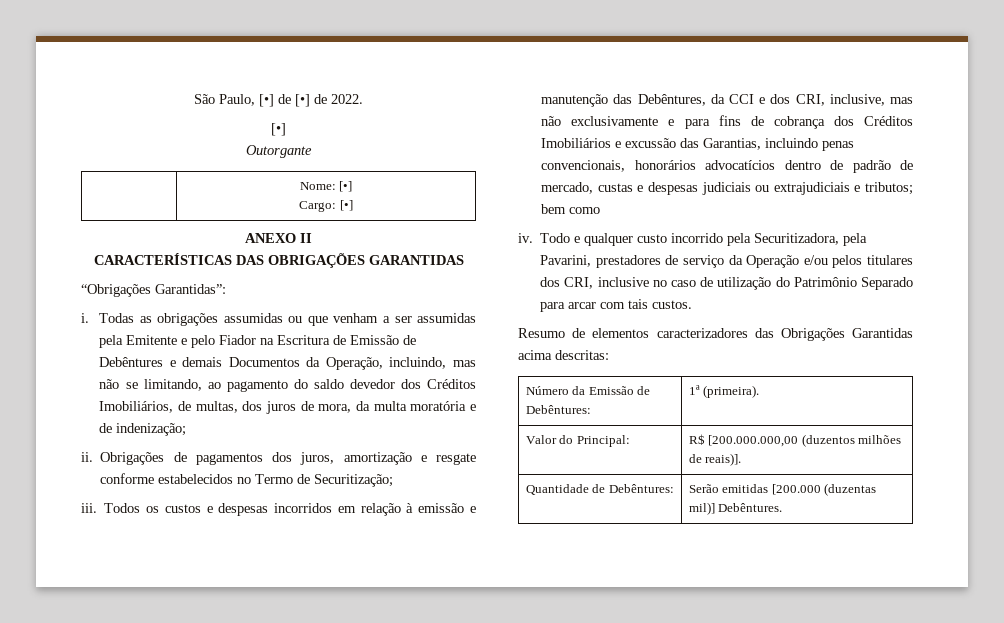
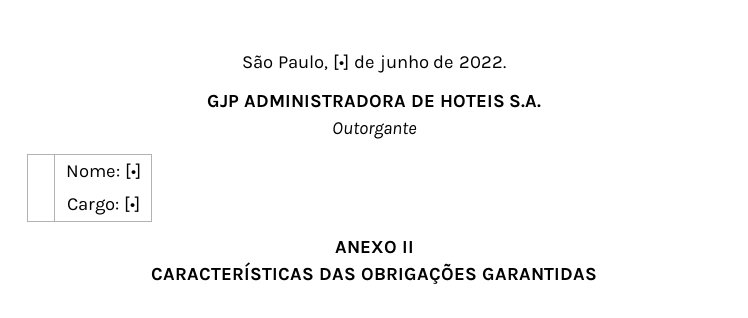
- São Paulo, [•] de [•] de 2022.
- [•]
+ São Paulo, [•] de junho de 2022.
+ GJP ADMINISTRADORA DE HOTEIS S.A.
- “Obrigações Garantidas”:
- i. Todas as obrigações assumidas ou que venham a ser assumidas pela Emitente e pelo Fiador na Escritura de Emissão de Debêntures e demais Documentos da Operação, incluindo, mas não se limitando, ao pagamento do saldo devedor dos Créditos Imobiliários, de multas, dos juros de mora, da multa moratória e de indenização;
- ii. Obrigações de pagamentos dos juros, amortização e resgate conforme estabelecidos no Termo de Securitização;
- iii. Todos os custos e despesas incorridos em relação à emissão e manutenção das Debêntures, da CCI e dos CRI, inclusive, mas não exclusivamente e para fins de cobrança dos Créditos Imobiliários e excussão das Garantias, incluindo penas convencionais, honorários advocatícios dentro de padrão de mercado, custas e despesas judiciais ou extrajudiciais e tributos; bem como
- iv. Todo e qualquer custo incorrido pela Securitizadora, pela Pavarini, prestadores de serviço da Operação e/ou pelos titulares dos CRI, inclusive no caso de utilização do Patrimônio Separado para arcar com tais custos.
- Resumo de elementos caracterizadores das Obrigações Garantidas acima descritas:
- Número da Emissão de Debêntures: | 1ª (primeira).
- Valor do Principal: | R$ [200.000.000,00 (duzentos milhões de reais)].
- Quantidade de Debêntures: | Serão emitidas [200.000 (duzentas mil)] Debêntures.

